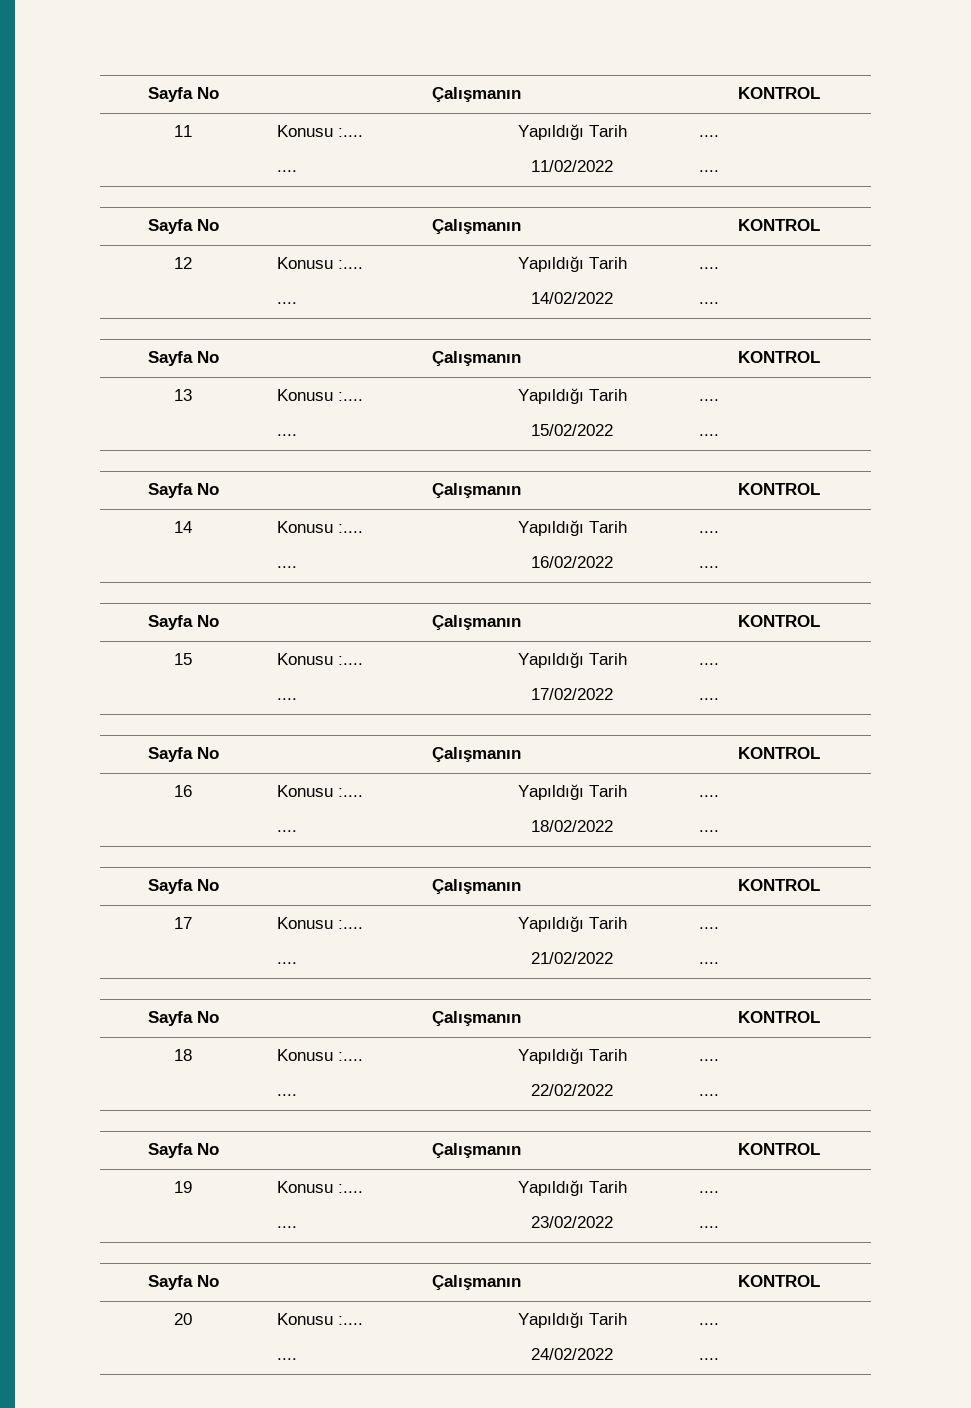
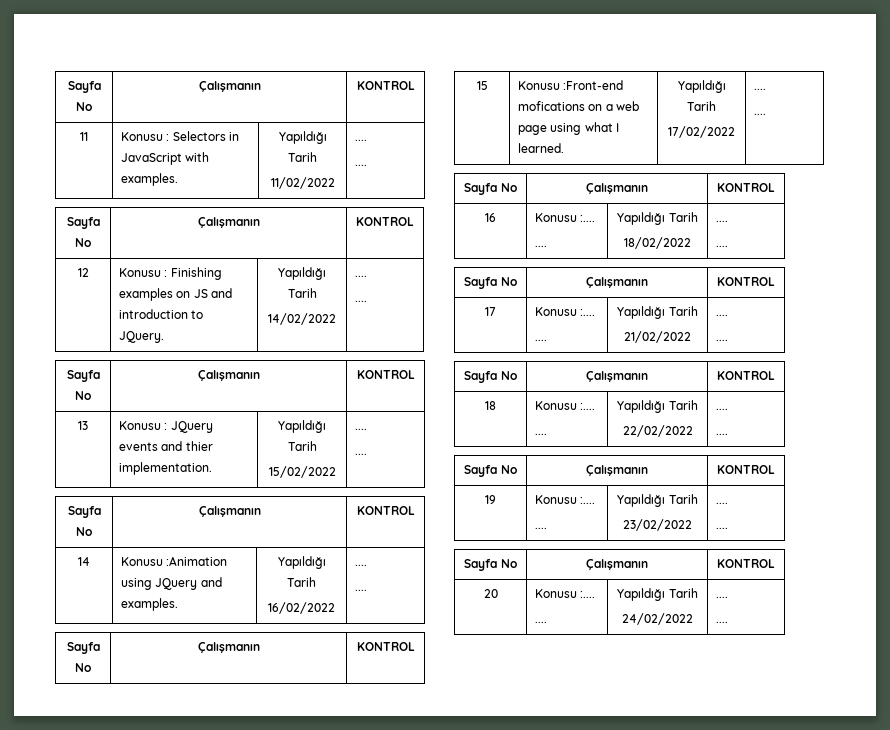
- 11 | Konusu :....
- .... | Yapıldığı Tarih
+ 11 | Konusu : Selectors in JavaScript with examples. | Yapıldığı Tarih
- 12 | Konusu :....
- .... | Yapıldığı Tarih
+ 12 | Konusu : Finishing examples on JS and introduction to JQuery. | Yapıldığı Tarih
- 13 | Konusu :....
- .... | Yapıldığı Tarih
+ 13 | Konusu : JQuery events and thier implementation. | Yapıldığı Tarih
- 14 | Konusu :....
- .... | Yapıldığı Tarih
+ 14 | Konusu :Animation using JQuery and examples. | Yapıldığı Tarih
- 15 | Konusu :....
- .... | Yapıldığı Tarih
+ 15 | Konusu :Front-end mofications on a web page using what I learned. | Yapıldığı Tarih

